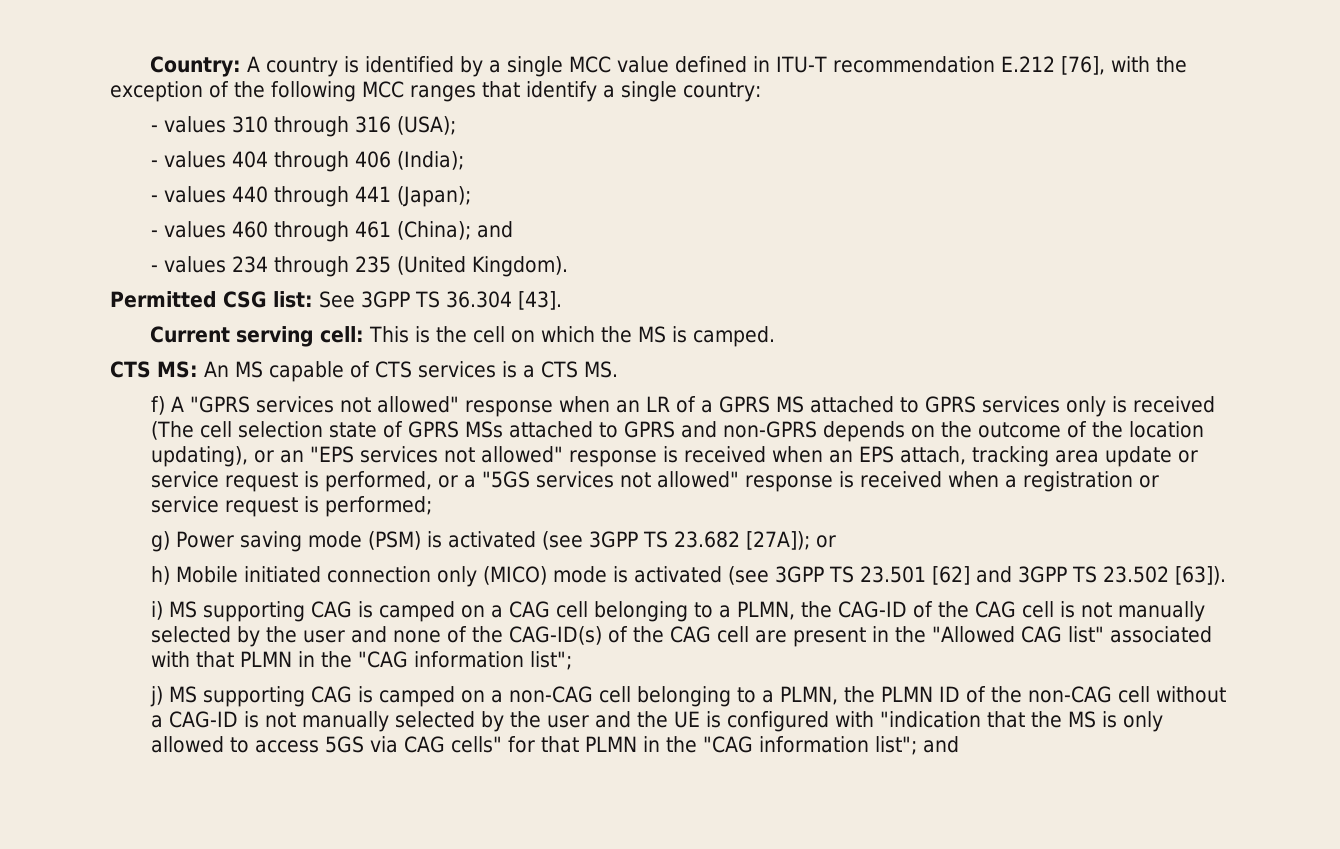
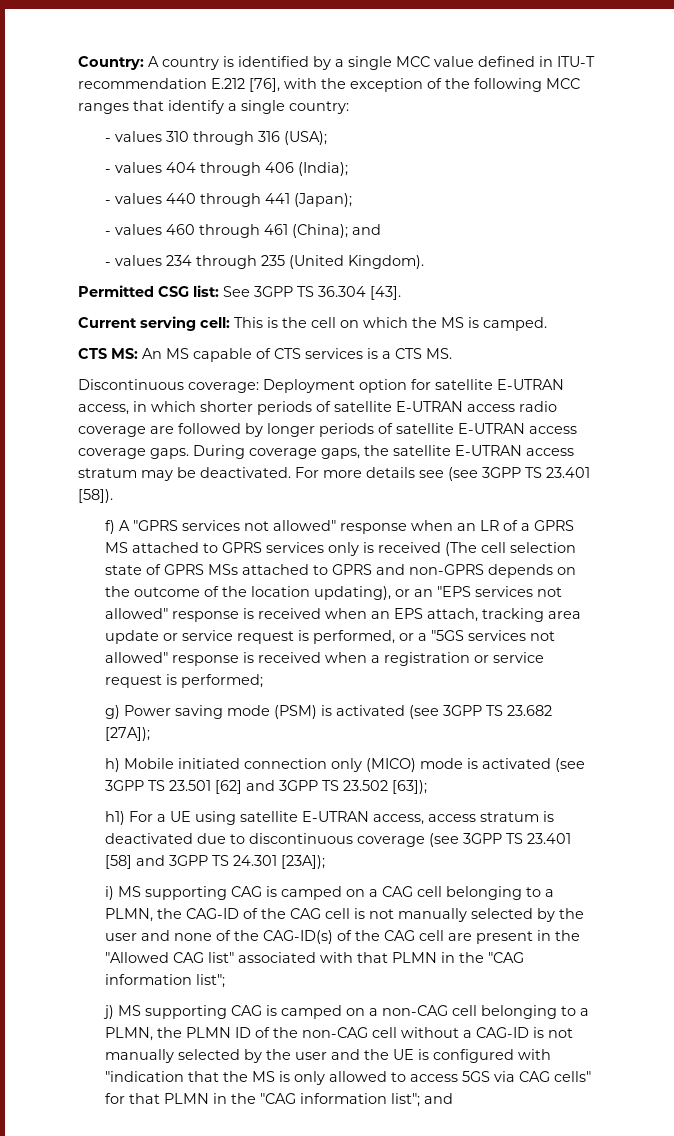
+ Discontinuous coverage: Deployment option for satellite E-UTRAN access, in which shorter periods of satellite E-UTRAN access radio coverage are followed by longer periods of satellite E-UTRAN access coverage gaps. During coverage gaps, the satellite E-UTRAN access stratum may be deactivated. For more details see (see 3GPP TS 23.401 [58]).
- g) Power saving mode (PSM) is activated (see 3GPP TS 23.682 [27A]); or
+ g) Power saving mode (PSM) is activated (see 3GPP TS 23.682 [27A]);
- h) Mobile initiated connection only (MICO) mode is activated (see 3GPP TS 23.501 [62] and 3GPP TS 23.502 [63]).
+ h) Mobile initiated connection only (MICO) mode is activated (see 3GPP TS 23.501 [62] and 3GPP TS 23.502 [63]);
+ h1) For a UE using satellite E-UTRAN access, access stratum is deactivated due to discontinuous coverage (see 3GPP TS 23.401 [58] and 3GPP TS 24.301 [23A]);

